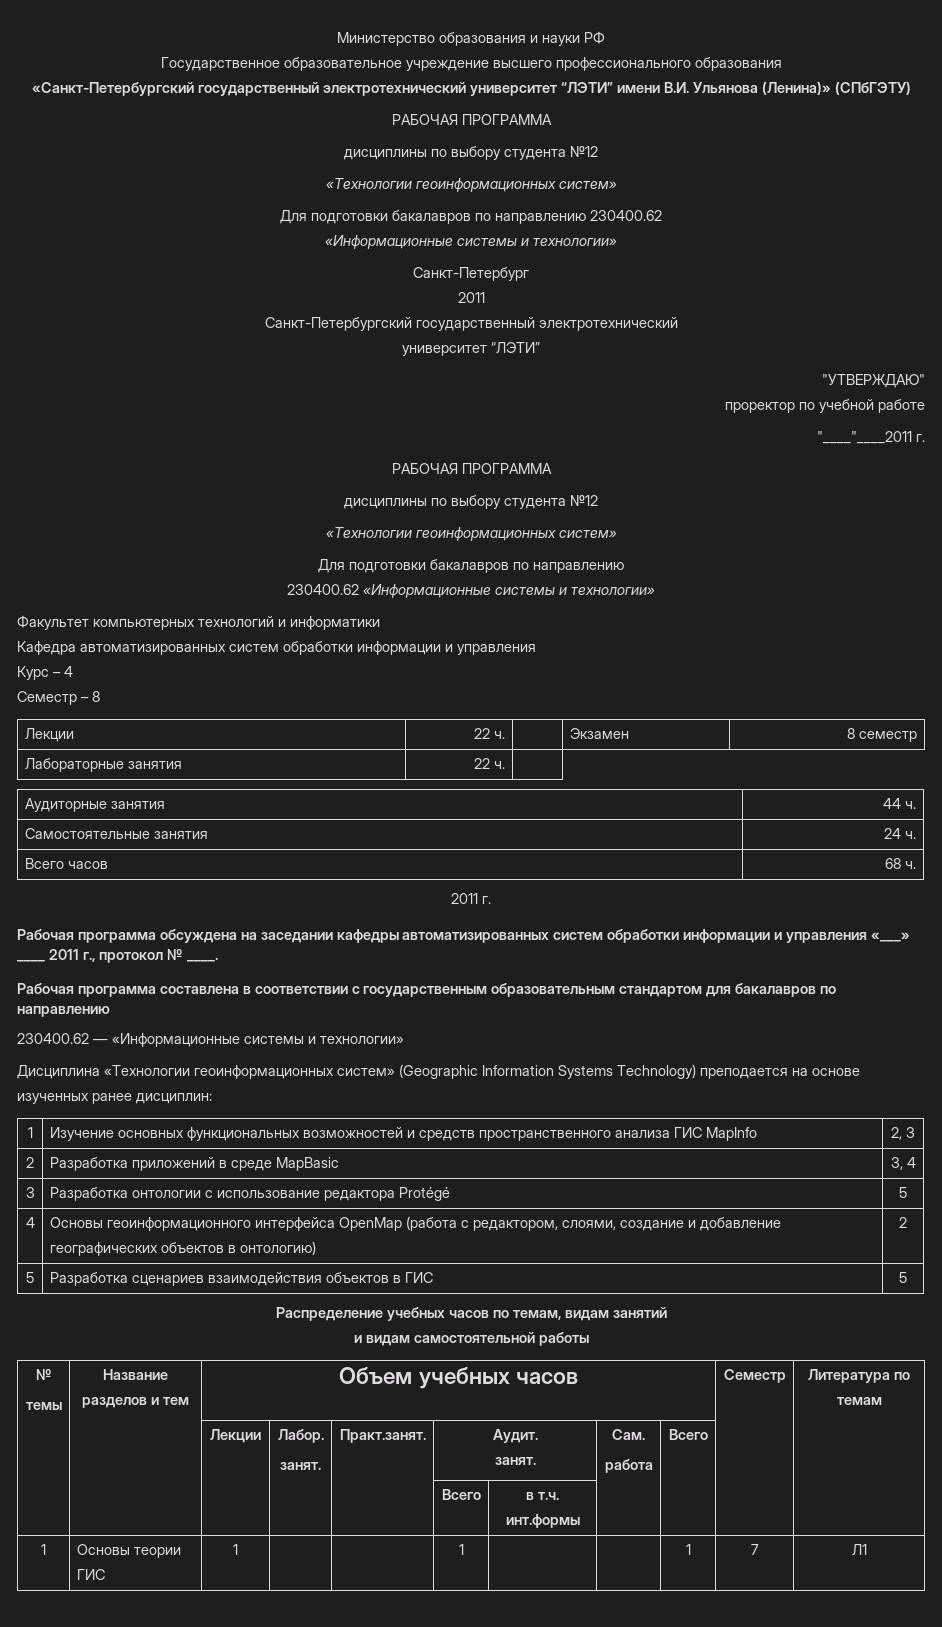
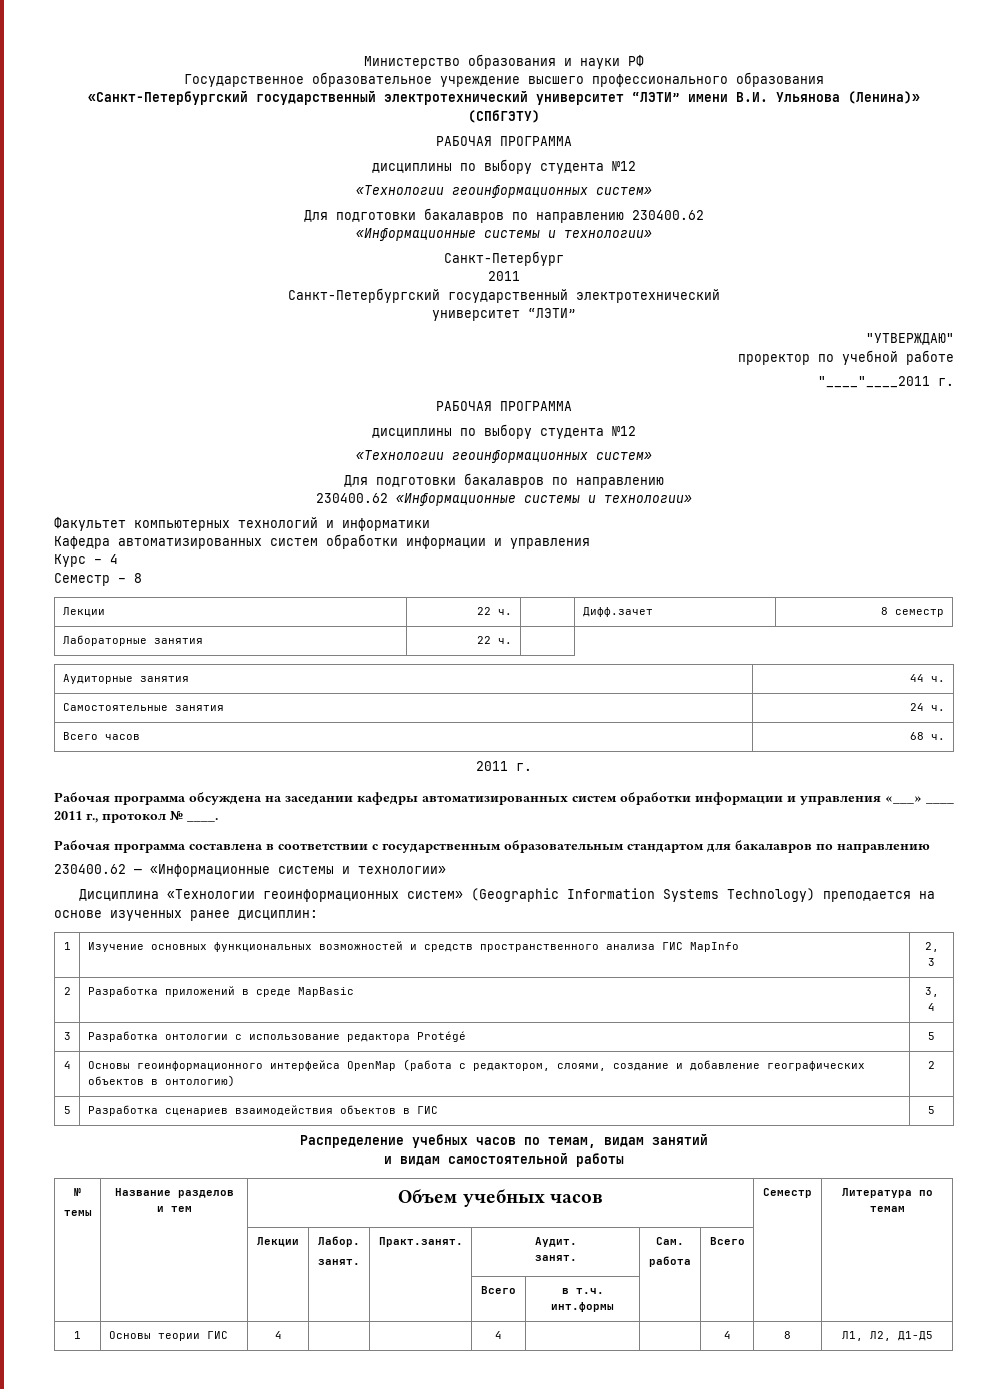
- Лекции | 22 ч. | | Экзамен | 8 семестр
+ Лекции | 22 ч. | | Дифф.зачет | 8 семестр
- 1 | Основы теории ГИС | 1 | | | 1 | | | 1 | 7 | Л1
+ 1 | Основы теории ГИС | 4 | | | 4 | | | 4 | 8 | Л1, Л2, Д1-Д5

